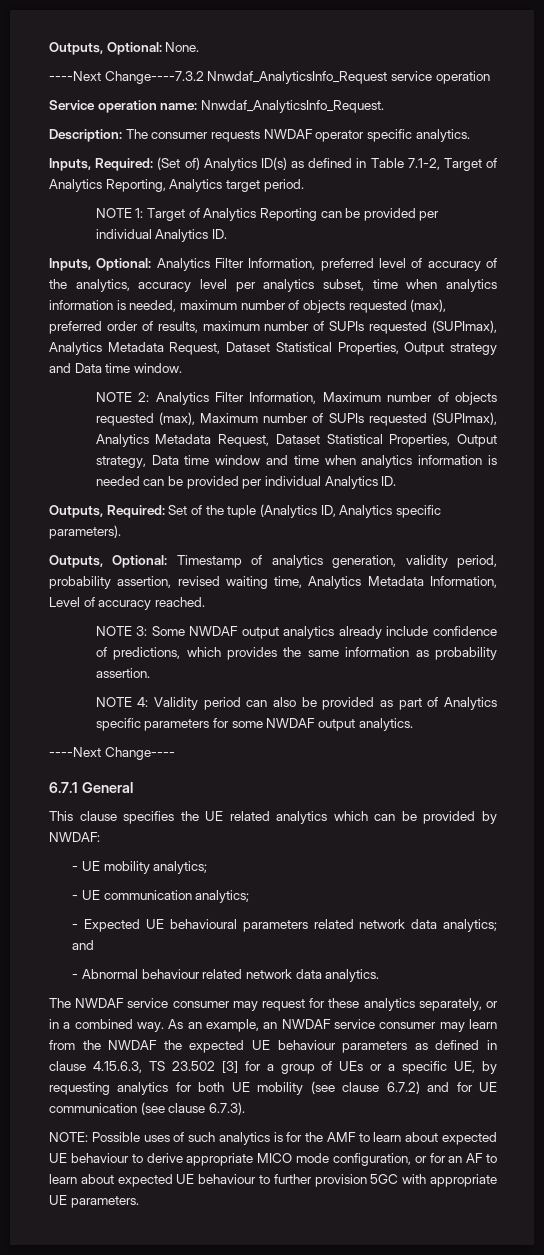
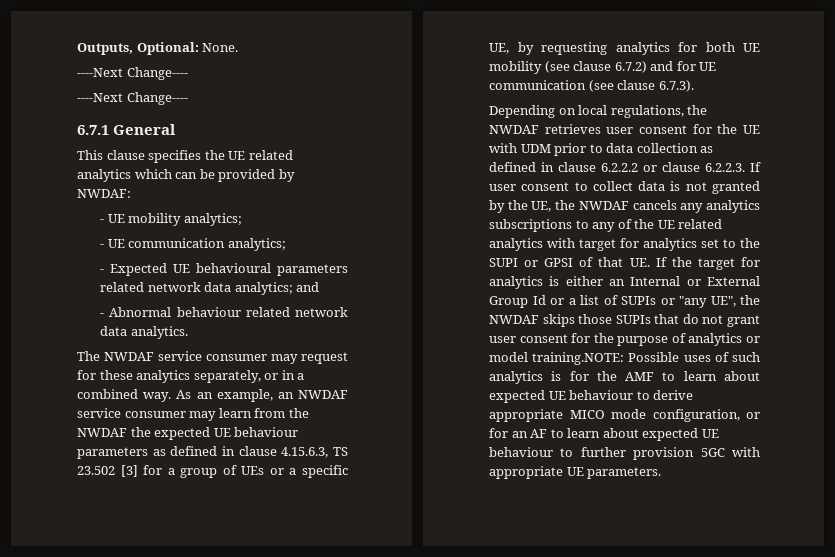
  Outputs, Optional: None.
- ----Next Change----7.3.2 Nnwdaf_AnalyticsInfo_Request service operation
- Service operation name: Nnwdaf_AnalyticsInfo_Request.
- Description: The consumer requests NWDAF operator specific analytics.
- Inputs, Required: (Set of) Analytics ID(s) as defined in Table 7.1-2, Target of Analytics Reporting, Analytics target period.
- NOTE 1: Target of Analytics Reporting can be provided per individual Analytics ID.
- Inputs, Optional: Analytics Filter Information, preferred level of accuracy of the analytics, accuracy level per analytics subset, time when analytics information is needed, maximum number of objects requested (max), preferred order of results, maximum number of SUPIs requested (SUPImax), Analytics Metadata Request, Dataset Statistical Properties, Output strategy and Data time window.
- NOTE 2: Analytics Filter Information, Maximum number of objects requested (max), Maximum number of SUPIs requested (SUPImax), Analytics Metadata Request, Dataset Statistical Properties, Output strategy, Data time window and time when analytics information is needed can be provided per individual Analytics ID.
- Outputs, Required: Set of the tuple (Analytics ID, Analytics specific parameters).
- Outputs, Optional: Timestamp of analytics generation, validity period, probability assertion, revised waiting time, Analytics Metadata Information, Level of accuracy reached.
- NOTE 3: Some NWDAF output analytics already include confidence of predictions, which provides the same information as probability assertion.
- NOTE 4: Validity period can also be provided as part of Analytics specific parameters for some NWDAF output analytics.
+ ----Next Change----
- NOTE: Possible uses of such analytics is for the AMF to learn about expected UE behaviour to derive appropriate MICO mode configuration, or for an AF to learn about expected UE behaviour to further provision 5GC with appropriate UE parameters.
+ Depending on local regulations, the NWDAF retrieves user consent for the UE with UDM prior to data collection as defined in clause 6.2.2.2 or clause 6.2.2.3. If user consent to collect data is not granted by the UE, the NWDAF cancels any analytics subscriptions to any of the UE related analytics with target for analytics set to the SUPI or GPSI of that UE. If the target for analytics is either an Internal or External Group Id or a list of SUPIs or "any UE", the NWDAF skips those SUPIs that do not grant user consent for the purpose of analytics or model training.NOTE: Possible uses of such analytics is for the AMF to learn about expected UE behaviour to derive appropriate MICO mode configuration, or for an AF to learn about expected UE behaviour to further provision 5GC with appropriate UE parameters.

